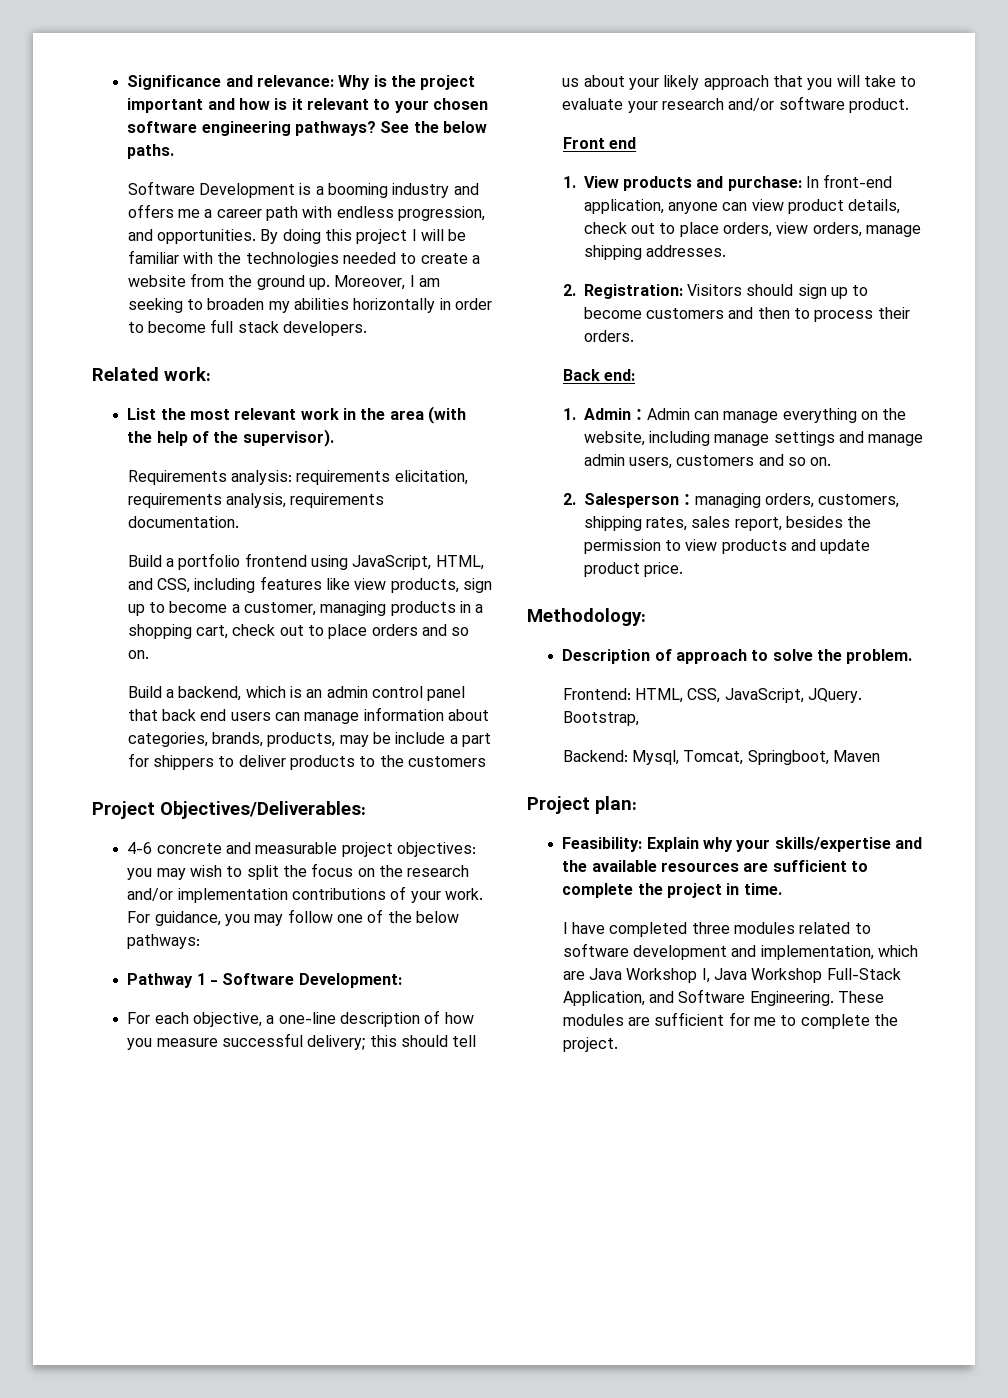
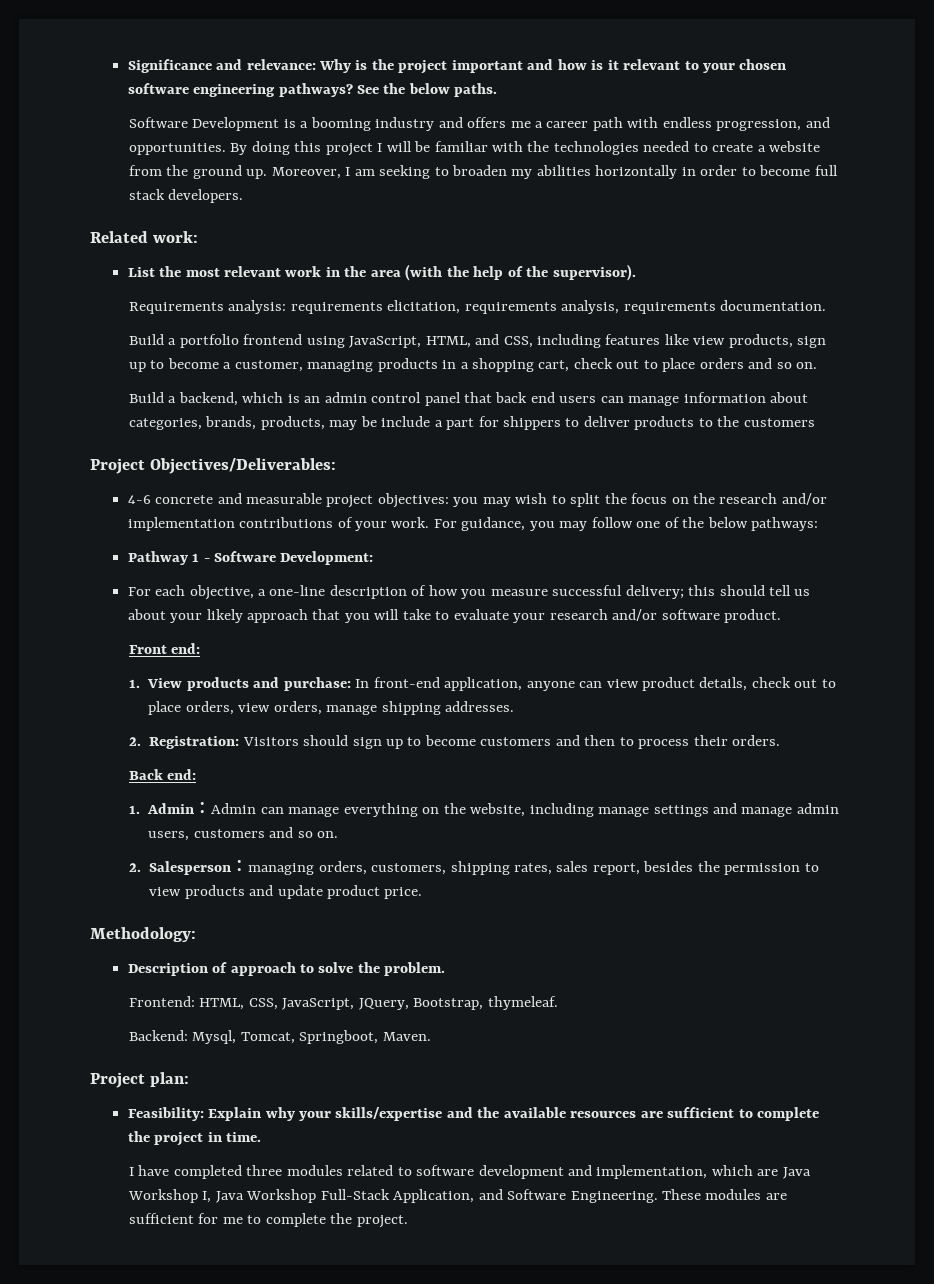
- Front end
+ Front end:
- Frontend: HTML, CSS, JavaScript, JQuery. Bootstrap,
+ Frontend: HTML, CSS, JavaScript, JQuery, Bootstrap, thymeleaf.
- Backend: Mysql, Tomcat, Springboot, Maven
+ Backend: Mysql, Tomcat, Springboot, Maven.

